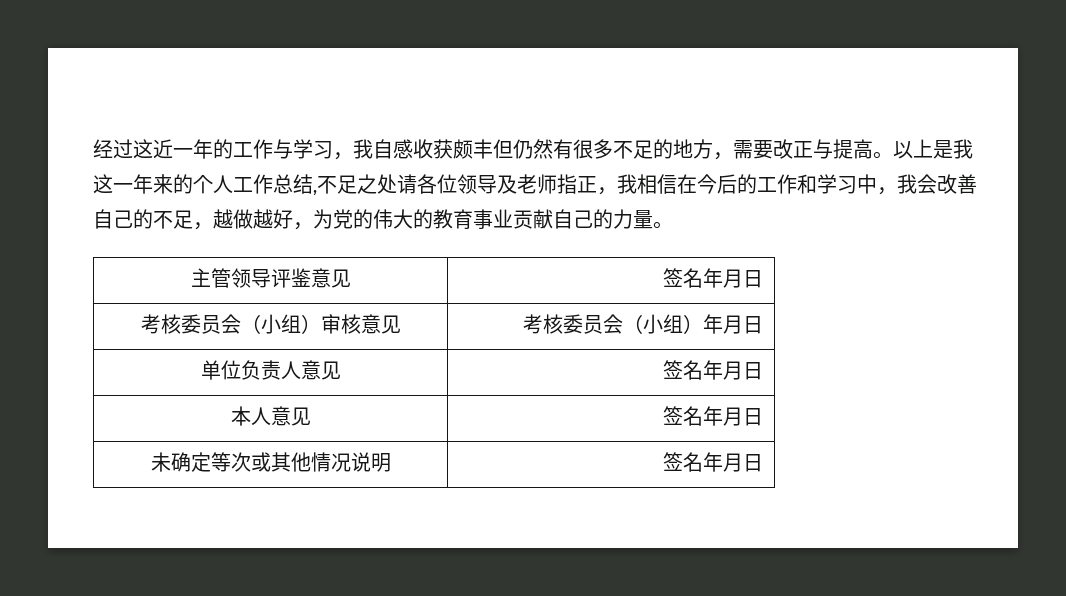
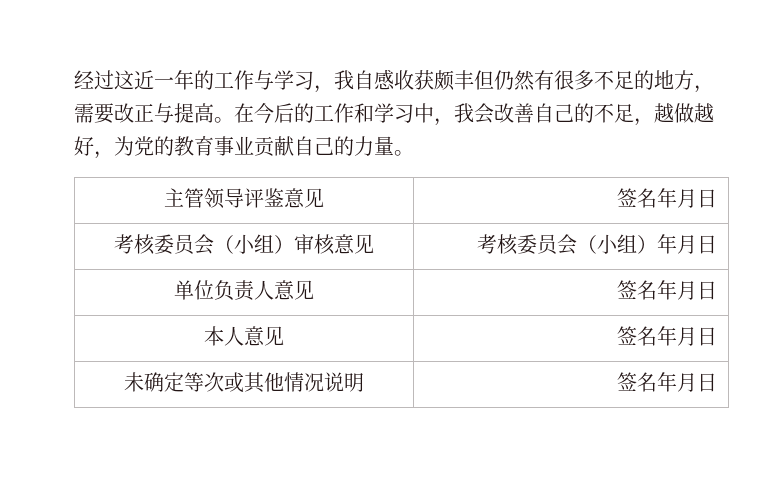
- 以上是我这一年来的个人工作总结,不足之处请各位领导及老师指正，我相信在今后的工作和学习中，我会改善自己的不足，越做越好，为党的伟大的教育事业贡献自己的力量。
+ 在今后的工作和学习中，我会改善自己的不足，越做越好，为党的教育事业贡献自己的力量。

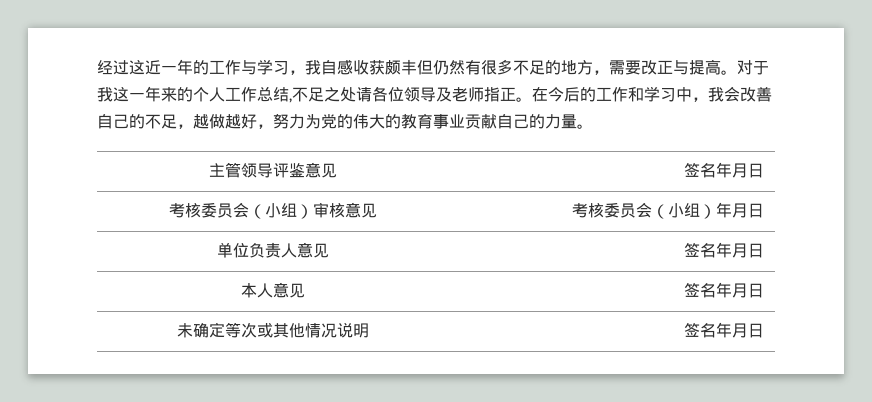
+ 对于我这一年来的个人工作总结,不足之处请各位领导及老师指正。
- 在今后的工作和学习中，我会改善自己的不足，越做越好，为党的教育事业贡献自己的力量。
+ 在今后的工作和学习中，我会改善自己的不足，越做越好，努力为党的伟大的教育事业贡献自己的力量。

